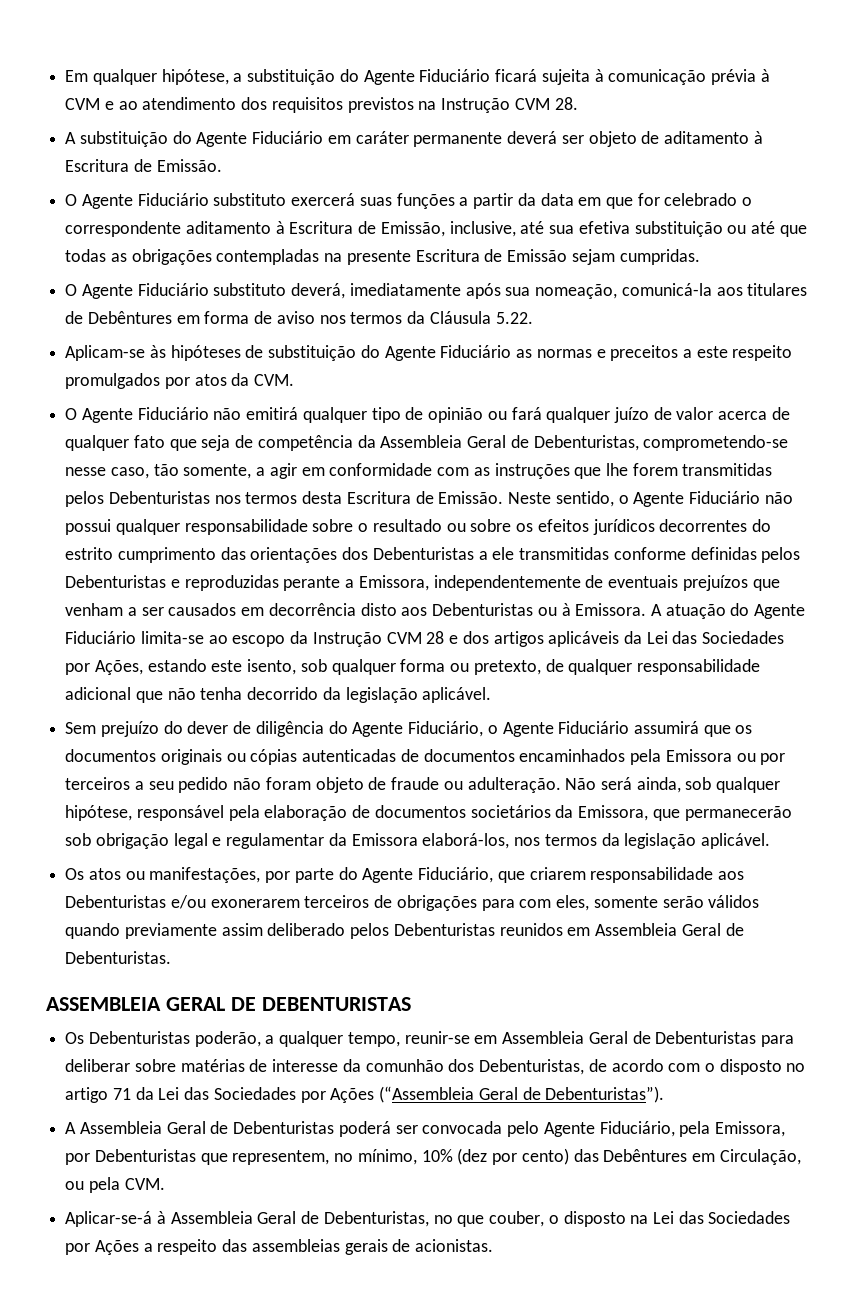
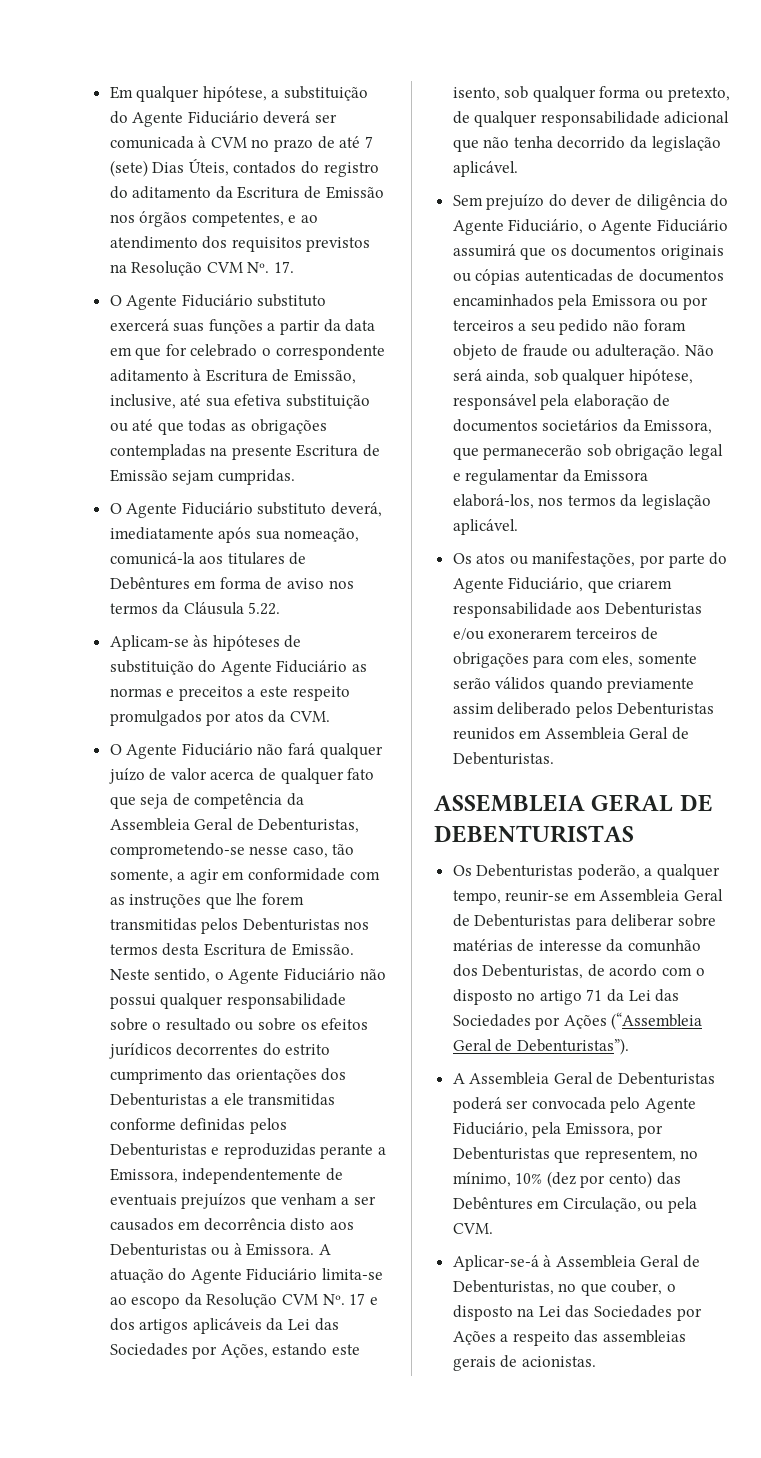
- Em qualquer hipótese, a substituição do Agente Fiduciário ficará sujeita à comunicação prévia à CVM e ao atendimento dos requisitos previstos na Instrução CVM 28.
- A substituição do Agente Fiduciário em caráter permanente deverá ser objeto de aditamento à Escritura de Emissão.
+ Em qualquer hipótese, a substituição do Agente Fiduciário deverá ser comunicada à CVM no prazo de até 7 (sete) Dias Úteis, contados do registro do aditamento da Escritura de Emissão nos órgãos competentes, e ao atendimento dos requisitos previstos na Resolução CVM Nº. 17.
- O Agente Fiduciário não emitirá qualquer tipo de opinião ou fará qualquer juízo de valor acerca de qualquer fato que seja de competência da Assembleia Geral de Debenturistas, comprometendo-se nesse caso, tão somente, a agir em conformidade com as instruções que lhe forem transmitidas pelos Debenturistas nos termos desta Escritura de Emissão.
+ O Agente Fiduciário não fará qualquer juízo de valor acerca de qualquer fato que seja de competência da Assembleia Geral de Debenturistas, comprometendo-se nesse caso, tão somente, a agir em conformidade com as instruções que lhe forem transmitidas pelos Debenturistas nos termos desta Escritura de Emissão.
- A atuação do Agente Fiduciário limita-se ao escopo da Instrução CVM 28 e dos artigos aplicáveis da Lei das Sociedades por Ações, estando este isento, sob qualquer forma ou pretexto, de qualquer responsabilidade adicional que não tenha decorrido da legislação aplicável.
+ A atuação do Agente Fiduciário limita-se ao escopo da Resolução CVM Nº. 17 e dos artigos aplicáveis da Lei das Sociedades por Ações, estando este isento, sob qualquer forma ou pretexto, de qualquer responsabilidade adicional que não tenha decorrido da legislação aplicável.

